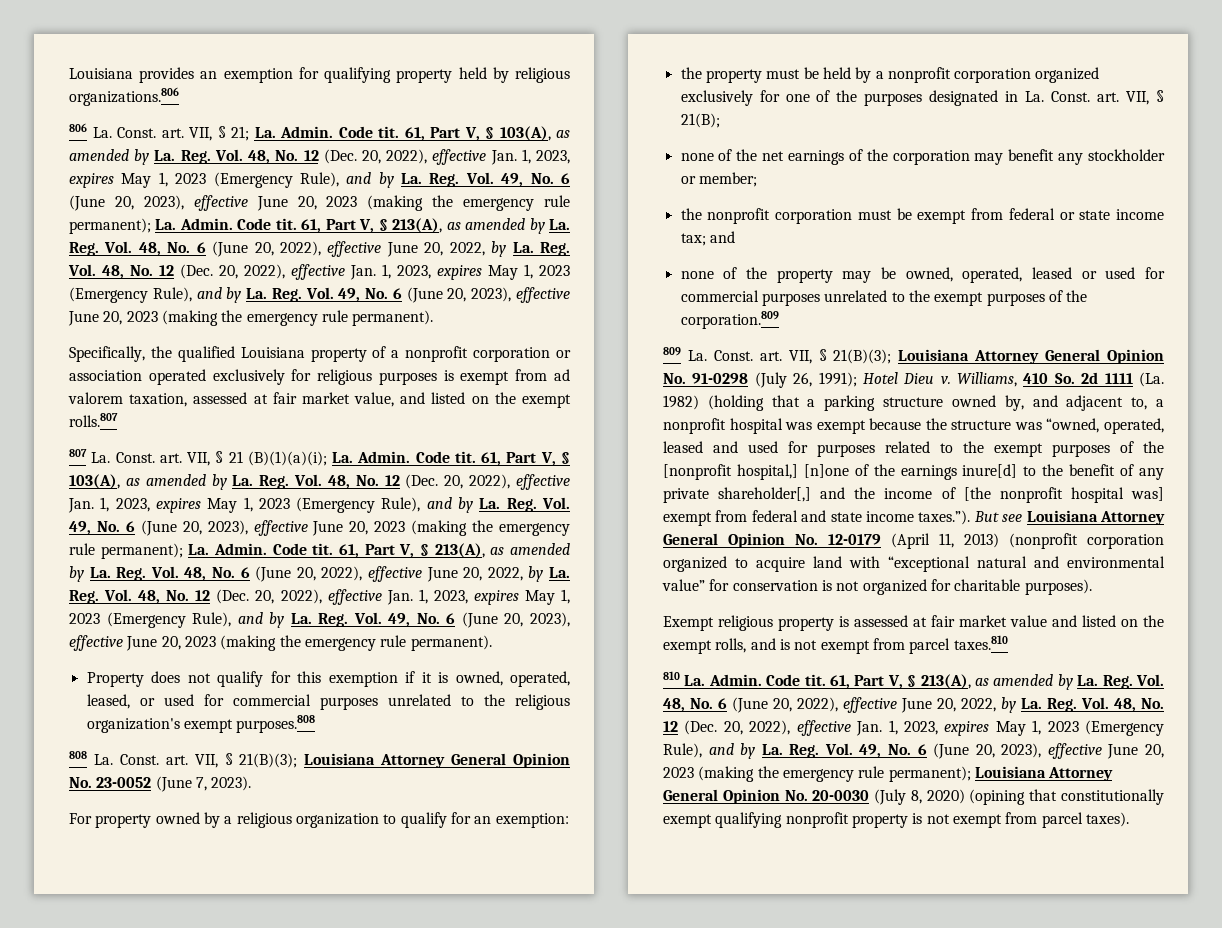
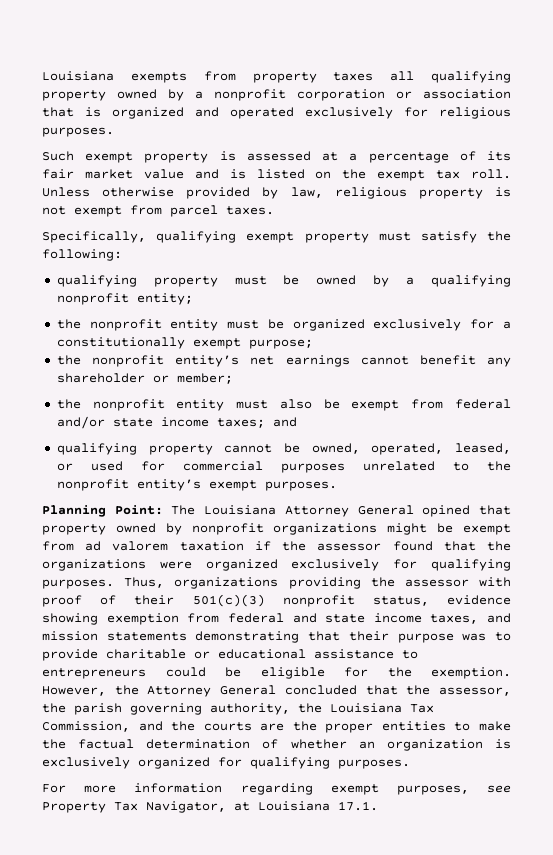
- Louisiana provides an exemption for qualifying property held by religious organizations.806
- 806 La. Const. art. VII, § 21; La. Admin. Code tit. 61, Part V, § 103(A), as amended by La. Reg. Vol. 48, No. 12 (Dec. 20, 2022), effective Jan. 1, 2023, expires May 1, 2023 (Emergency Rule), and by La. Reg. Vol. 49, No. 6 (June 20, 2023), effective June 20, 2023 (making the emergency rule permanent); La. Admin. Code tit. 61, Part V, § 213(A), as amended by La. Reg. Vol. 48, No. 6 (June 20, 2022), effective June 20, 2022, by La. Reg. Vol. 48, No. 12 (Dec. 20, 2022), effective Jan. 1, 2023, expires May 1, 2023 (Emergency Rule), and by La. Reg. Vol. 49, No. 6 (June 20, 2023), effective June 20, 2023 (making the emergency rule permanent).
- Specifically, the qualified Louisiana property of a nonprofit corporation or association operated exclusively for religious purposes is exempt from ad valorem taxation, assessed at fair market value, and listed on the exempt rolls.807
- 807 La. Const. art. VII, § 21 (B)(1)(a)(i); La. Admin. Code tit. 61, Part V, § 103(A), as amended by La. Reg. Vol. 48, No. 12 (Dec. 20, 2022), effective Jan. 1, 2023, expires May 1, 2023 (Emergency Rule), and by La. Reg. Vol. 49, No. 6 (June 20, 2023), effective June 20, 2023 (making the emergency rule permanent); La. Admin. Code tit. 61, Part V, § 213(A), as amended by La. Reg. Vol. 48, No. 6 (June 20, 2022), effective June 20, 2022, by La. Reg. Vol. 48, No. 12 (Dec. 20, 2022), effective Jan. 1, 2023, expires May 1, 2023 (Emergency Rule), and by La. Reg. Vol. 49, No. 6 (June 20, 2023), effective June 20, 2023 (making the emergency rule permanent).
- Property does not qualify for this exemption if it is owned, operated, leased, or used for commercial purposes unrelated to the religious organization's exempt purposes.808
- 808 La. Const. art. VII, § 21(B)(3); Louisiana Attorney General Opinion No. 23-0052 (June 7, 2023).
- For property owned by a religious organization to qualify for an exemption:
- the property must be held by a nonprofit corporation organized exclusively for one of the purposes designated in La. Const. art. VII, § 21(B);
- none of the net earnings of the corporation may benefit any stockholder or member;
- the nonprofit corporation must be exempt from federal or state income tax; and
- none of the property may be owned, operated, leased or used for commercial purposes unrelated to the exempt purposes of the corporation.809
- 809 La. Const. art. VII, § 21(B)(3); Louisiana Attorney General Opinion No. 91-0298 (July 26, 1991); Hotel Dieu v. Williams, 410 So. 2d 1111 (La. 1982) (holding that a parking structure owned by, and adjacent to, a nonprofit hospital was exempt because the structure was “owned, operated, leased and used for purposes related to the exempt purposes of the [nonprofit hospital,] [n]one of the earnings inure[d] to the benefit of any private shareholder[,] and the income of [the nonprofit hospital was] exempt from federal and state income taxes.”). But see Louisiana Attorney General Opinion No. 12-0179 (April 11, 2013) (nonprofit corporation organized to acquire land with “exceptional natural and environmental value” for conservation is not organized for charitable purposes).
- Exempt religious property is assessed at fair market value and listed on the exempt rolls, and is not exempt from parcel taxes.810
- 810 La. Admin. Code tit. 61, Part V, § 213(A), as amended by La. Reg. Vol. 48, No. 6 (June 20, 2022), effective June 20, 2022, by La. Reg. Vol. 48, No. 12 (Dec. 20, 2022), effective Jan. 1, 2023, expires May 1, 2023 (Emergency Rule), and by La. Reg. Vol. 49, No. 6 (June 20, 2023), effective June 20, 2023 (making the emergency rule permanent); Louisiana Attorney General Opinion No. 20-0030 (July 8, 2020) (opining that constitutionally exempt qualifying nonprofit property is not exempt from parcel taxes).
+ Louisiana exempts from property taxes all qualifying property owned by a nonprofit corporation or association that is organized and operated exclusively for religious purposes.
+ Such exempt property is assessed at a percentage of its fair market value and is listed on the exempt tax roll. Unless otherwise provided by law, religious property is not exempt from parcel taxes.
+ Specifically, qualifying exempt property must satisfy the following:
+ qualifying property must be owned by a qualifying nonprofit entity;
+ the nonprofit entity must be organized exclusively for a constitutionally exempt purpose;
+ the nonprofit entity’s net earnings cannot benefit any shareholder or member;
+ the nonprofit entity must also be exempt from federal and/or state income taxes; and
+ qualifying property cannot be owned, operated, leased, or used for commercial purposes unrelated to the nonprofit entity’s exempt purposes.
+ Planning Point: The Louisiana Attorney General opined that property owned by nonprofit organizations might be exempt from ad valorem taxation if the assessor found that the organizations were organized exclusively for qualifying purposes. Thus, organizations providing the assessor with proof of their 501(c)(3) nonprofit status, evidence showing exemption from federal and state income taxes, and mission statements demonstrating that their purpose was to provide charitable or educational assistance to entrepreneurs could be eligible for the exemption. However, the Attorney General concluded that the assessor, the parish governing authority, the Louisiana Tax Commission, and the courts are the proper entities to make the factual determination of whether an organization is exclusively organized for qualifying purposes.
+ For more information regarding exempt purposes, see Property Tax Navigator, at Louisiana 17.1.

